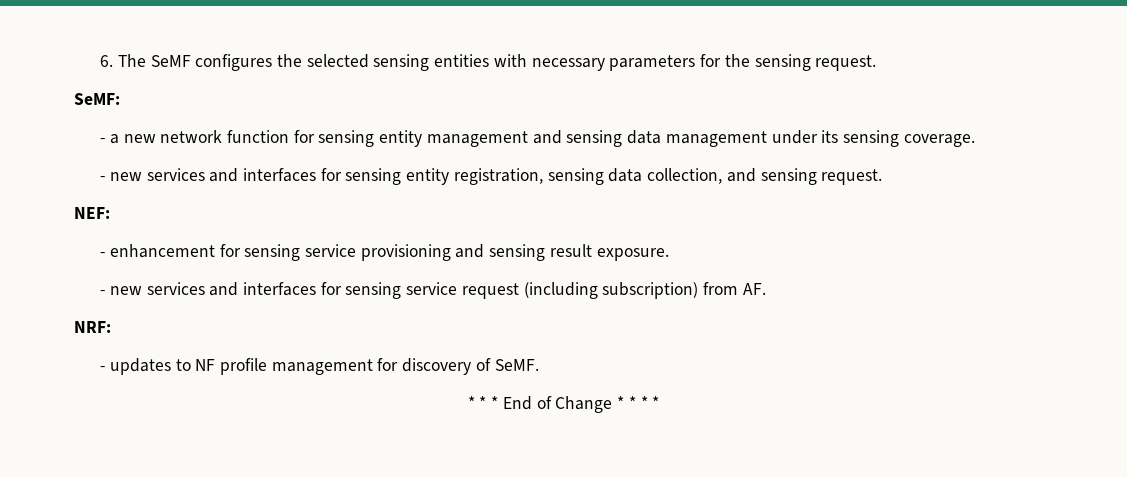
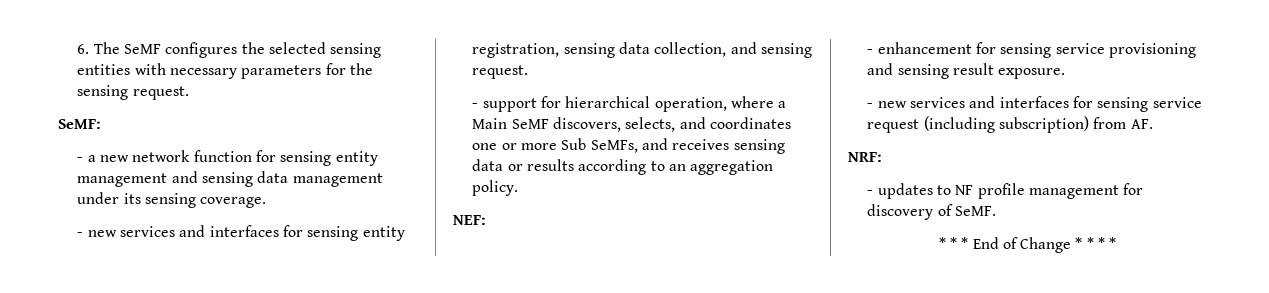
+ - support for hierarchical operation, where a Main SeMF discovers, selects, and coordinates one or more Sub SeMFs, and receives sensing data or results according to an aggregation policy.

